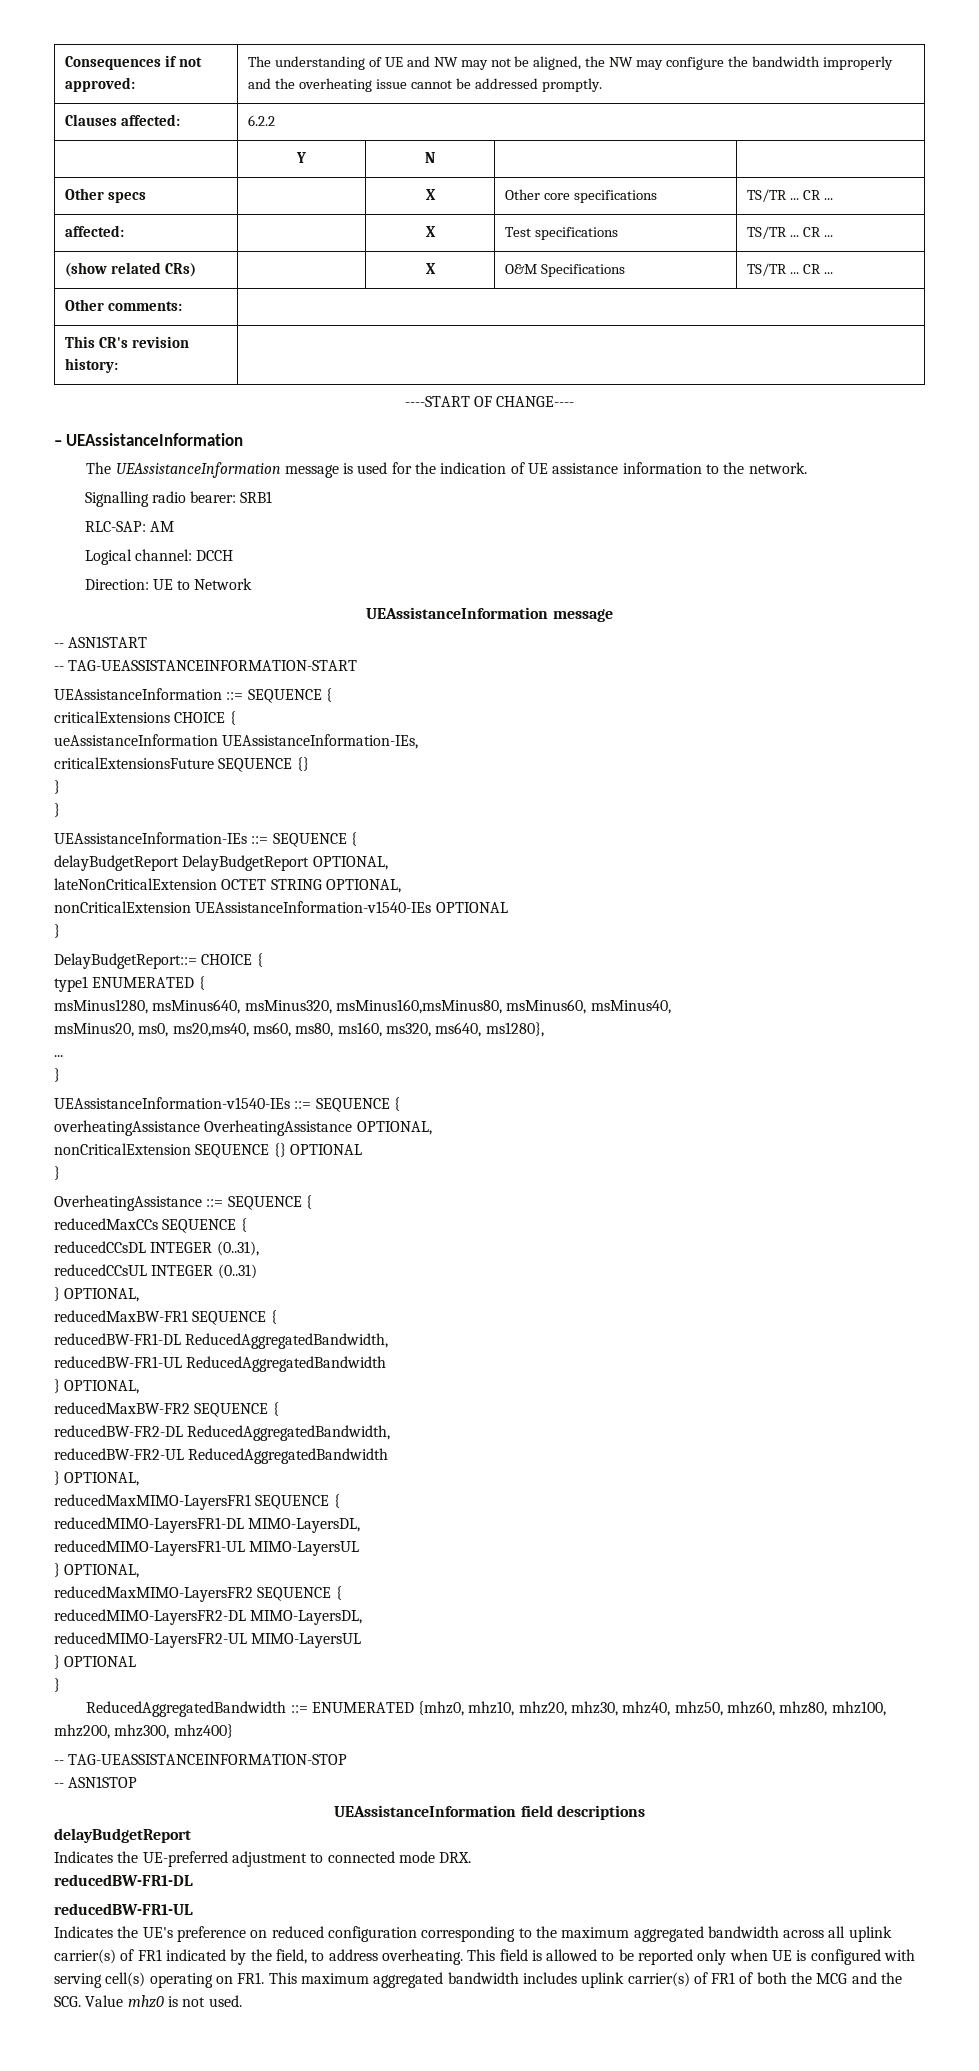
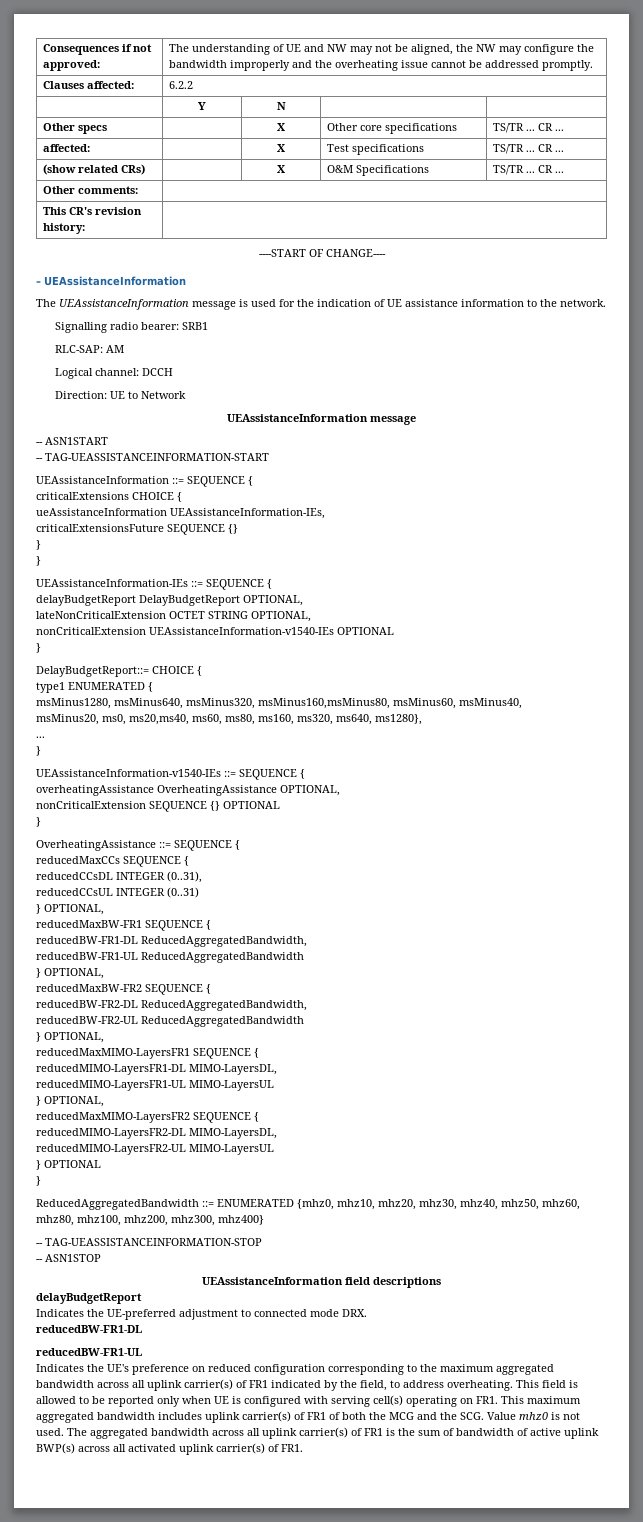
+ The aggregated bandwidth across all uplink carrier(s) of FR1 is the sum of bandwidth of active uplink BWP(s) across all activated uplink carrier(s) of FR1.

